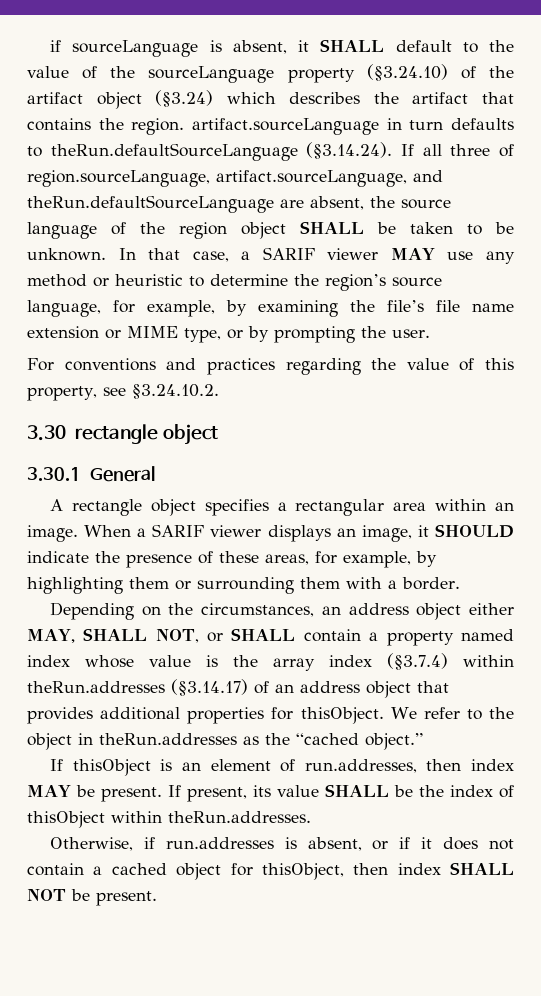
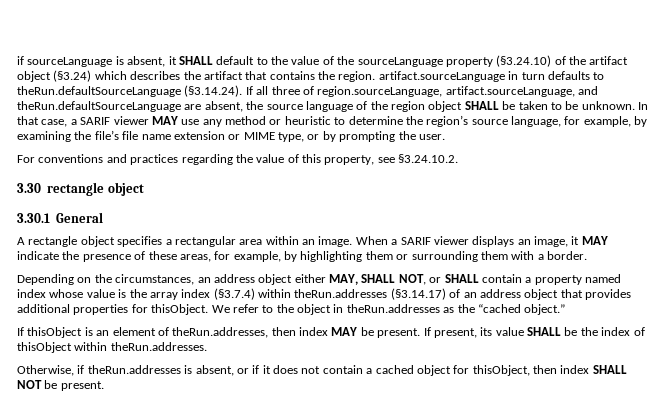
- When a SARIF viewer displays an image, it SHOULD indicate the presence of these areas, for example, by highlighting them or surrounding them with a border.
+ When a SARIF viewer displays an image, it MAY indicate the presence of these areas, for example, by highlighting them or surrounding them with a border.
- If thisObject is an element of run.addresses, then index MAY be present.
+ If thisObject is an element of theRun.addresses, then index MAY be present.
- Otherwise, if run.addresses is absent, or if it does not contain a cached object for thisObject, then index SHALL NOT be present.
+ Otherwise, if theRun.addresses is absent, or if it does not contain a cached object for thisObject, then index SHALL NOT be present.

